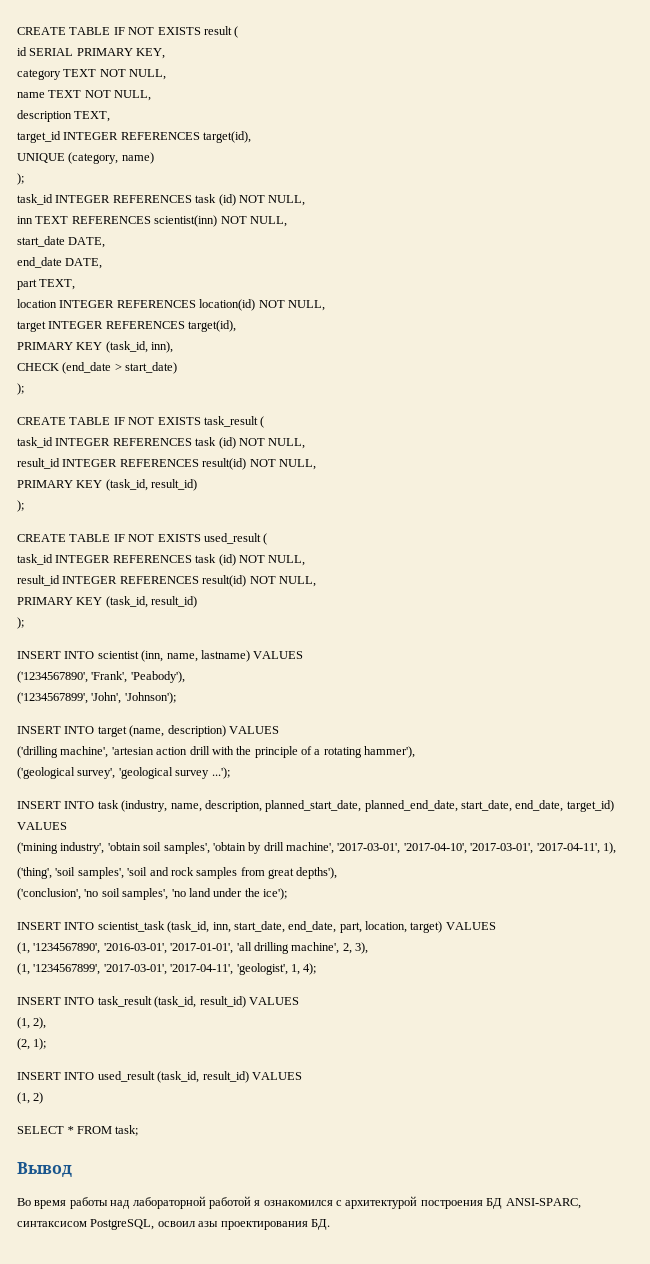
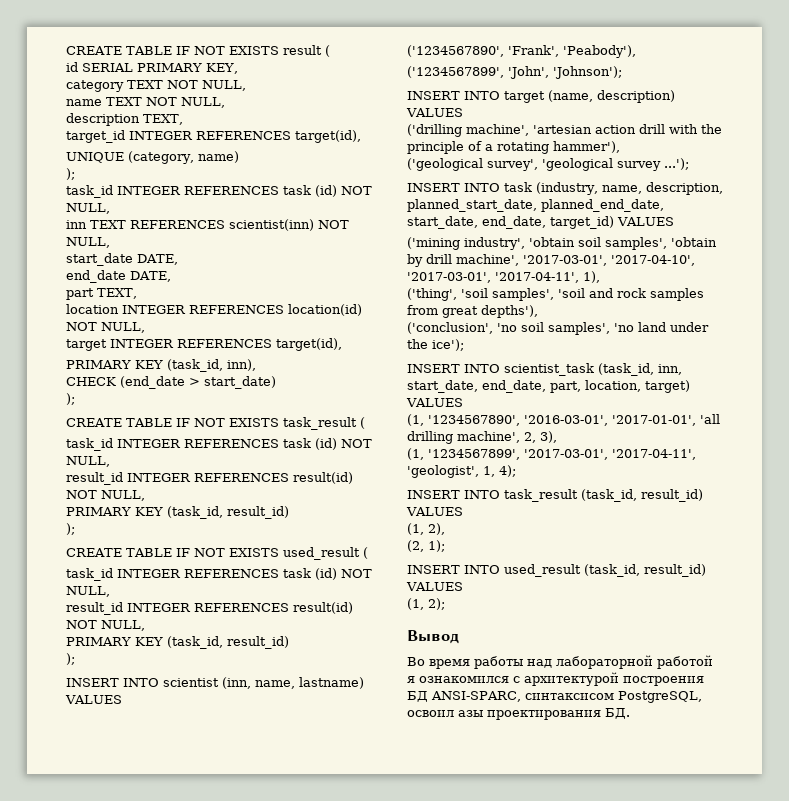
- (1, 2)
- SELECT * FROM task;
+ (1, 2);

